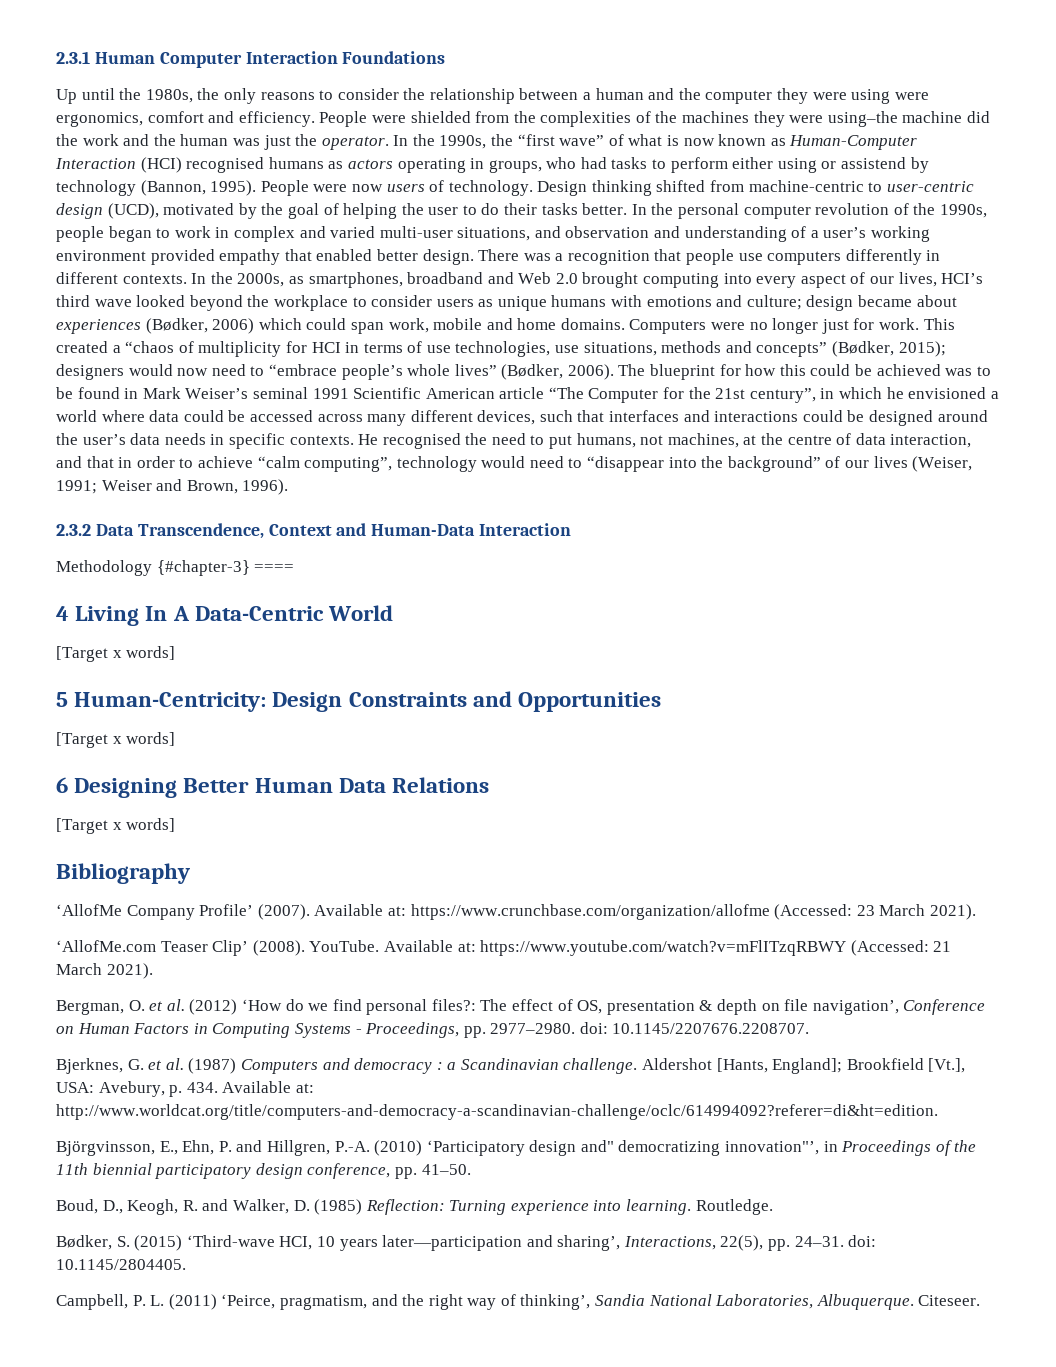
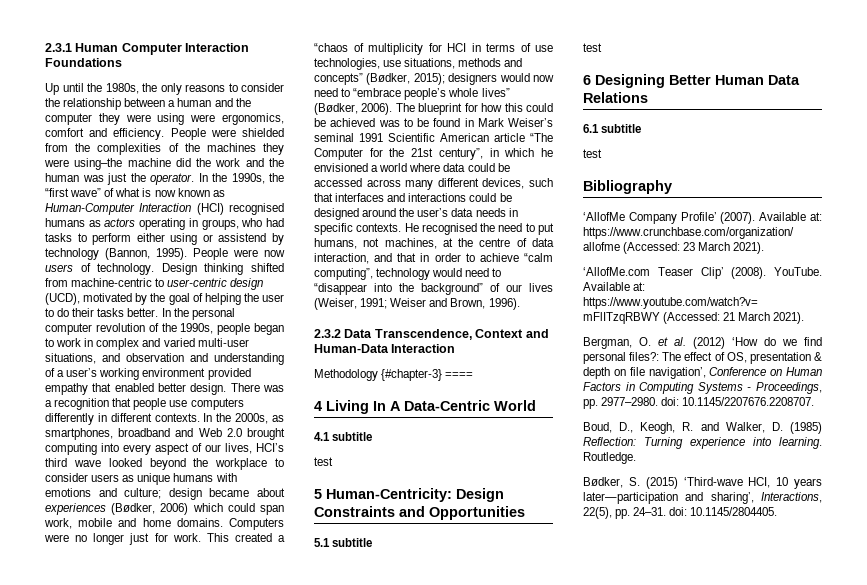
  4 Living In A Data-Centric World
- [Target x words]
+ 4.1 subtitle
+ test
  5 Human-Centricity: Design Constraints and Opportunities
- [Target x words]
+ 5.1 subtitle
+ test
  6 Designing Better Human Data Relations
- [Target x words]
+ 6.1 subtitle
+ test
- Bjerknes, G. et al. (1987) Computers and democracy : a Scandinavian challenge. Aldershot [Hants, England]; Brookfield [Vt.], USA: Avebury, p. 434. Available at: http://www.worldcat.org/title/computers-and-democracy-a-scandinavian-challenge/oclc/614994092?referer=di&ht=edition.
- Björgvinsson, E., Ehn, P. and Hillgren, P.-A. (2010) ‘Participatory design and" democratizing innovation"’, in Proceedings of the 11th biennial participatory design conference, pp. 41–50.
- Campbell, P. L. (2011) ‘Peirce, pragmatism, and the right way of thinking’, Sandia National Laboratories, Albuquerque. Citeseer.

